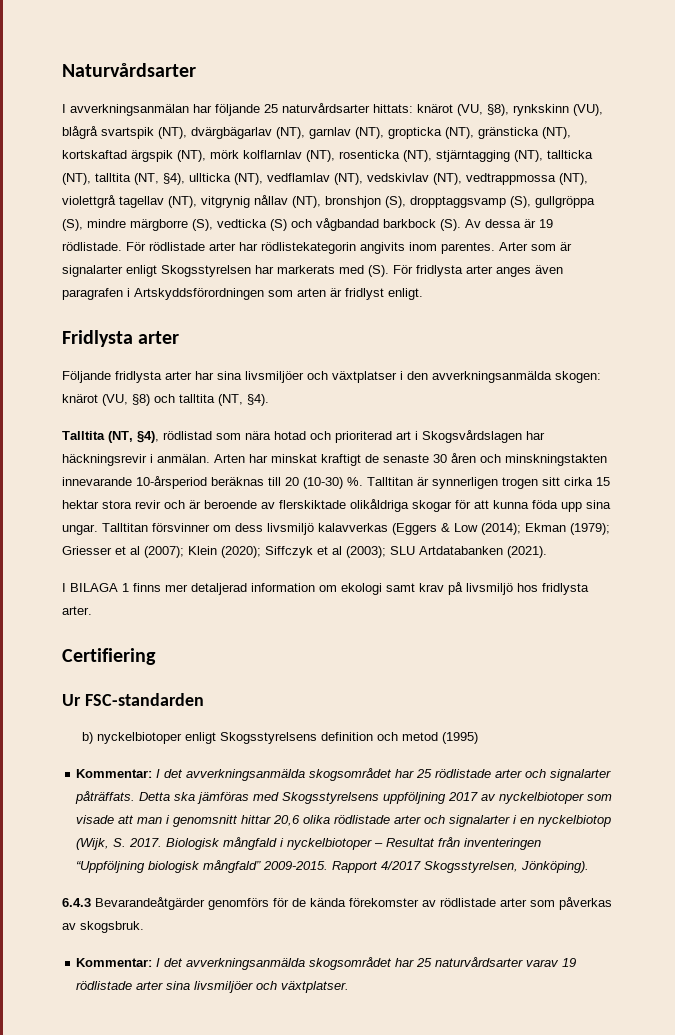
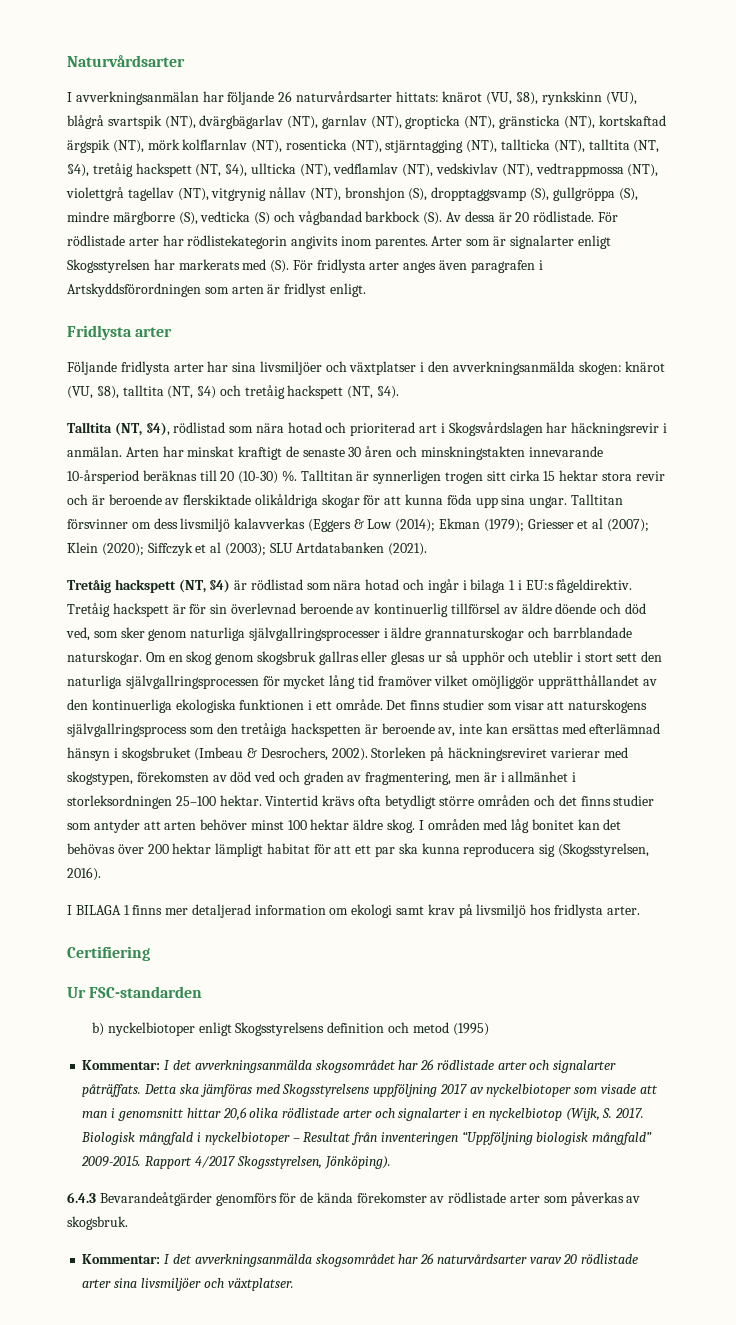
- I avverkningsanmälan har följande 25 naturvårdsarter hittats:
+ I avverkningsanmälan har följande 26 naturvårdsarter hittats:
- knärot (VU, §8), rynkskinn (VU), blågrå svartspik (NT), dvärgbägarlav (NT), garnlav (NT), gropticka (NT), gränsticka (NT), kortskaftad ärgspik (NT), mörk kolflarnlav (NT), rosenticka (NT), stjärntagging (NT), tallticka (NT), talltita (NT, §4), ullticka (NT), vedflamlav (NT), vedskivlav (NT), vedtrappmossa (NT), violettgrå tagellav (NT), vitgrynig nållav (NT), bronshjon (S), dropptaggsvamp (S), gullgröppa (S), mindre märgborre (S), vedticka (S) och vågbandad barkbock (S). Av dessa är 19 rödlistade.
+ knärot (VU, §8), rynkskinn (VU), blågrå svartspik (NT), dvärgbägarlav (NT), garnlav (NT), gropticka (NT), gränsticka (NT), kortskaftad ärgspik (NT), mörk kolflarnlav (NT), rosenticka (NT), stjärntagging (NT), tallticka (NT), talltita (NT, §4), tretåig hackspett (NT, §4), ullticka (NT), vedflamlav (NT), vedskivlav (NT), vedtrappmossa (NT), violettgrå tagellav (NT), vitgrynig nållav (NT), bronshjon (S), dropptaggsvamp (S), gullgröppa (S), mindre märgborre (S), vedticka (S) och vågbandad barkbock (S). Av dessa är 20 rödlistade.
- Följande fridlysta arter har sina livsmiljöer och växtplatser i den avverkningsanmälda skogen: knärot (VU, §8) och talltita (NT, §4).
+ Följande fridlysta arter har sina livsmiljöer och växtplatser i den avverkningsanmälda skogen: knärot (VU, §8), talltita (NT, §4) och tretåig hackspett (NT, §4).
+ Tretåig hackspett (NT, §4) är rödlistad som nära hotad och ingår i bilaga 1 i EU:s fågeldirektiv. Tretåig hackspett är för sin överlevnad beroende av kontinuerlig tillförsel av äldre döende och död ved, som sker genom naturliga självgallringsprocesser i äldre grannaturskogar och barrblandade naturskogar. Om en skog genom skogsbruk gallras eller glesas ur så upphör och uteblir i stort sett den naturliga självgallringsprocessen för mycket lång tid framöver vilket omöjliggör upprätthållandet av den kontinuerliga ekologiska funktionen i ett område. Det finns studier som visar att naturskogens självgallringsprocess som den tretåiga hackspetten är beroende av, inte kan ersättas med efterlämnad hänsyn i skogsbruket (Imbeau & Desrochers, 2002). Storleken på häckningsreviret varierar med skogstypen, förekomsten av död ved och graden av fragmentering, men är i allmänhet i storleksordningen 25–100 hektar. Vintertid krävs ofta betydligt större områden och det finns studier som antyder att arten behöver minst 100 hektar äldre skog. I områden med låg bonitet kan det behövas över 200 hektar lämpligt habitat för att ett par ska kunna reproducera sig (Skogsstyrelsen, 2016).
- Kommentar: I det avverkningsanmälda skogsområdet har 25 rödlistade arter och signalarter påträffats.
+ Kommentar: I det avverkningsanmälda skogsområdet har 26 rödlistade arter och signalarter påträffats.
- Kommentar: I det avverkningsanmälda skogsområdet har 25 naturvårdsarter varav 19 rödlistade arter sina livsmiljöer och växtplatser.
+ Kommentar: I det avverkningsanmälda skogsområdet har 26 naturvårdsarter varav 20 rödlistade arter sina livsmiljöer och växtplatser.

